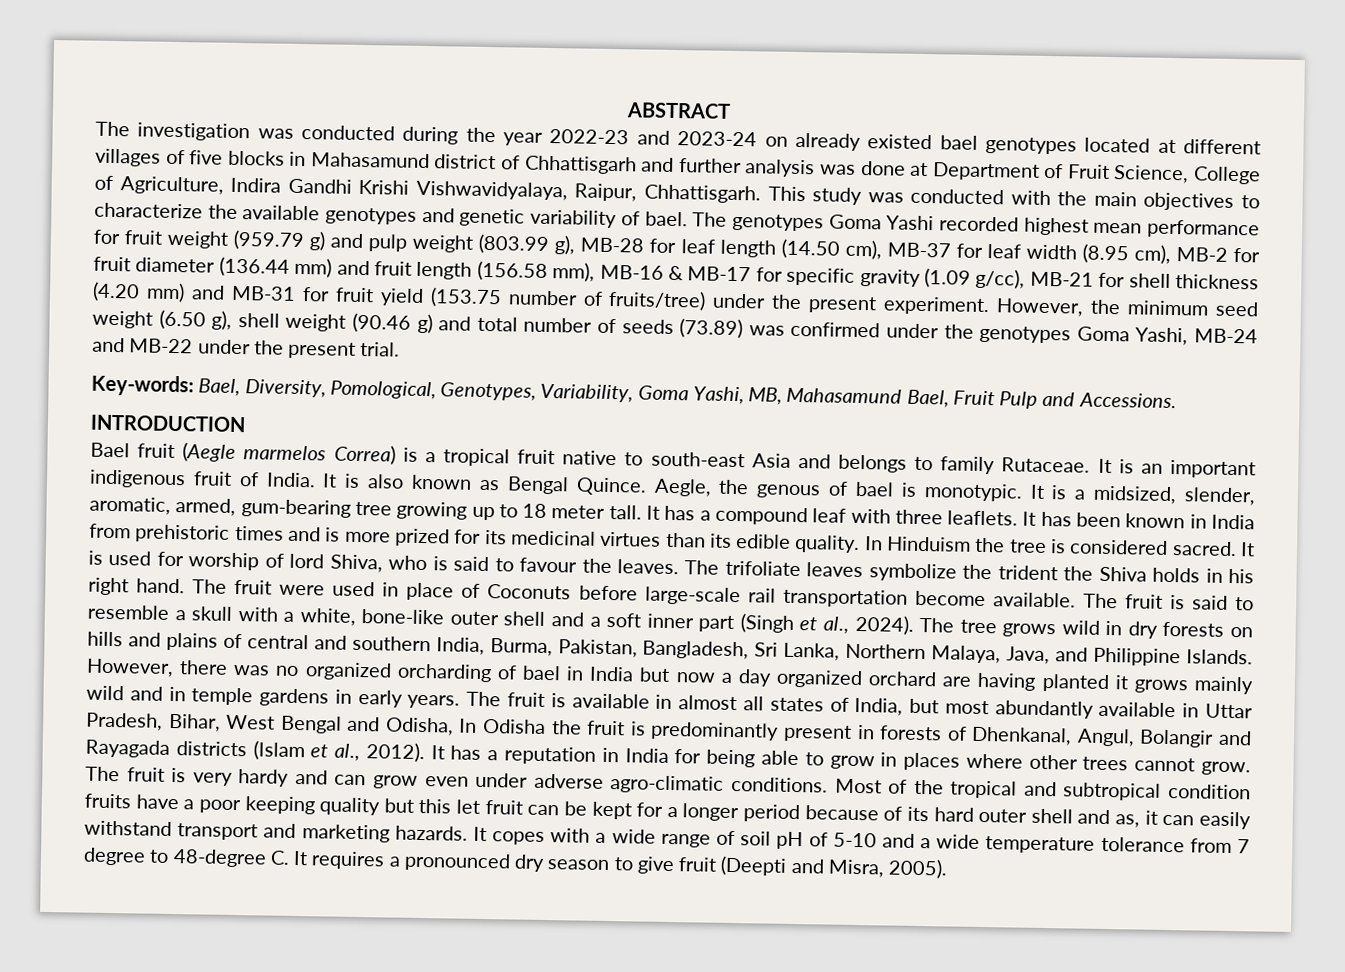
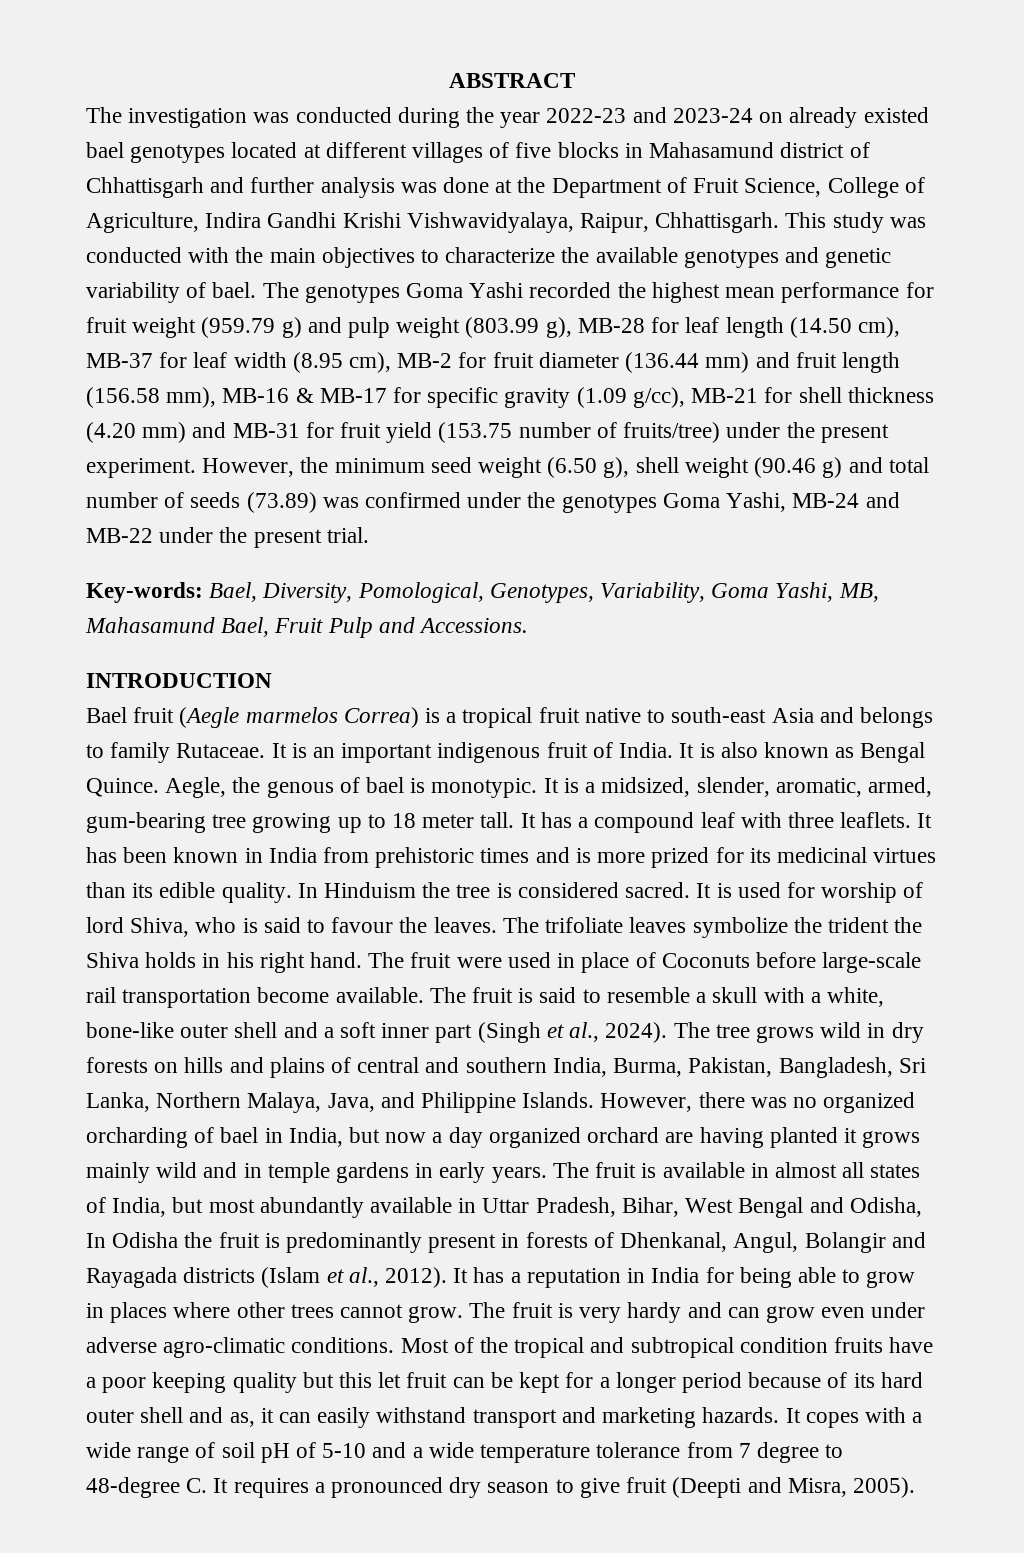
- The investigation was conducted during the year 2022-23 and 2023-24 on already existed bael genotypes located at different villages of five blocks in Mahasamund district of Chhattisgarh and further analysis was done at Department of Fruit Science, College of Agriculture, Indira Gandhi Krishi Vishwavidyalaya, Raipur, Chhattisgarh.
+ The investigation was conducted during the year 2022-23 and 2023-24 on already existed bael genotypes located at different villages of five blocks in Mahasamund district of Chhattisgarh and further analysis was done at the Department of Fruit Science, College of Agriculture, Indira Gandhi Krishi Vishwavidyalaya, Raipur, Chhattisgarh.
- The genotypes Goma Yashi recorded highest mean performance for fruit weight (959.79 g) and pulp weight (803.99 g), MB-28 for leaf length (14.50 cm), MB-37 for leaf width (8.95 cm), MB-2 for fruit diameter (136.44 mm) and fruit length (156.58 mm), MB-16 & MB-17 for specific gravity (1.09 g/cc), MB-21 for shell thickness (4.20 mm) and MB-31 for fruit yield (153.75 number of fruits/tree) under the present experiment.
+ The genotypes Goma Yashi recorded the highest mean performance for fruit weight (959.79 g) and pulp weight (803.99 g), MB-28 for leaf length (14.50 cm), MB-37 for leaf width (8.95 cm), MB-2 for fruit diameter (136.44 mm) and fruit length (156.58 mm), MB-16 & MB-17 for specific gravity (1.09 g/cc), MB-21 for shell thickness (4.20 mm) and MB-31 for fruit yield (153.75 number of fruits/tree) under the present experiment.
- However, there was no organized orcharding of bael in India but now a day organized orchard are having planted it grows mainly wild and in temple gardens in early years.
+ However, there was no organized orcharding of bael in India, but now a day organized orchard are having planted it grows mainly wild and in temple gardens in early years.

